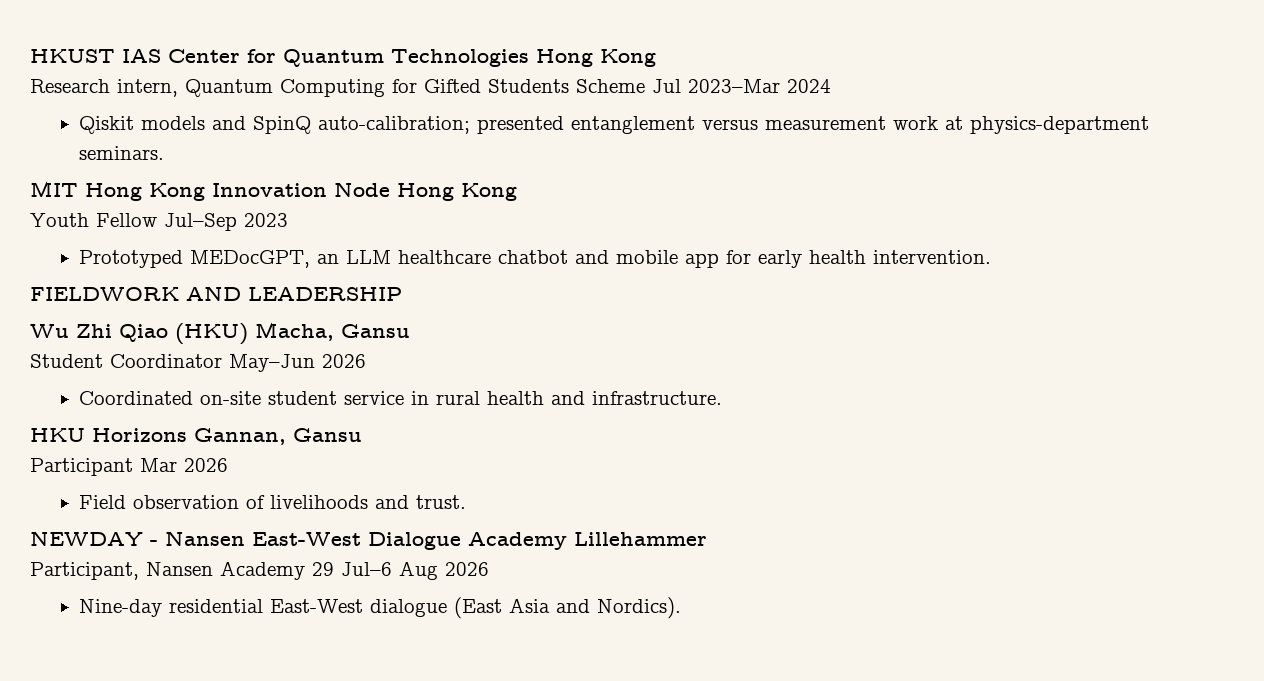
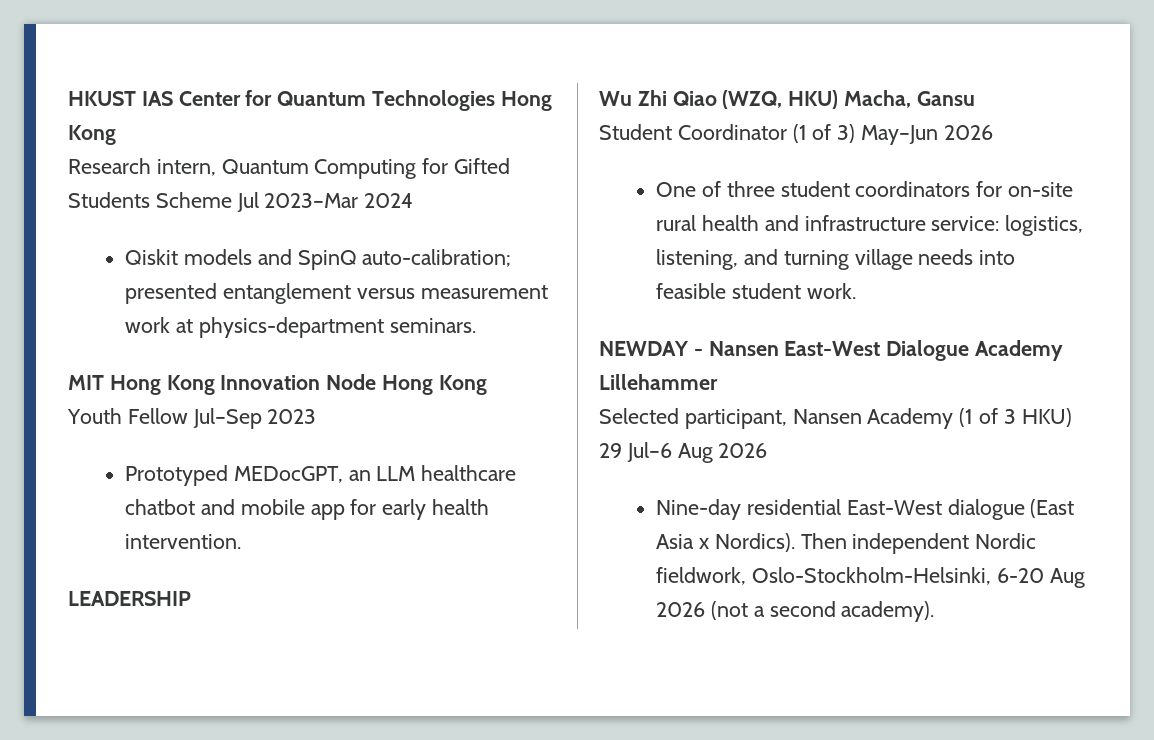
- FIELDWORK AND LEADERSHIP
+ LEADERSHIP
- Wu Zhi Qiao (HKU) Macha, Gansu
+ Wu Zhi Qiao (WZQ, HKU) Macha, Gansu
- Student Coordinator May–Jun 2026
+ Student Coordinator (1 of 3) May–Jun 2026
- Coordinated on-site student service in rural health and infrastructure.
- HKU Horizons Gannan, Gansu
- Participant Mar 2026
- Field observation of livelihoods and trust.
+ One of three student coordinators for on-site rural health and infrastructure service: logistics, listening, and turning village needs into feasible student work.
- Participant, Nansen Academy 29 Jul–6 Aug 2026
+ Selected participant, Nansen Academy (1 of 3 HKU) 29 Jul–6 Aug 2026
- Nine-day residential East-West dialogue (East Asia and Nordics).
+ Nine-day residential East-West dialogue (East Asia x Nordics). Then independent Nordic fieldwork, Oslo-Stockholm-Helsinki, 6-20 Aug 2026 (not a second academy).

